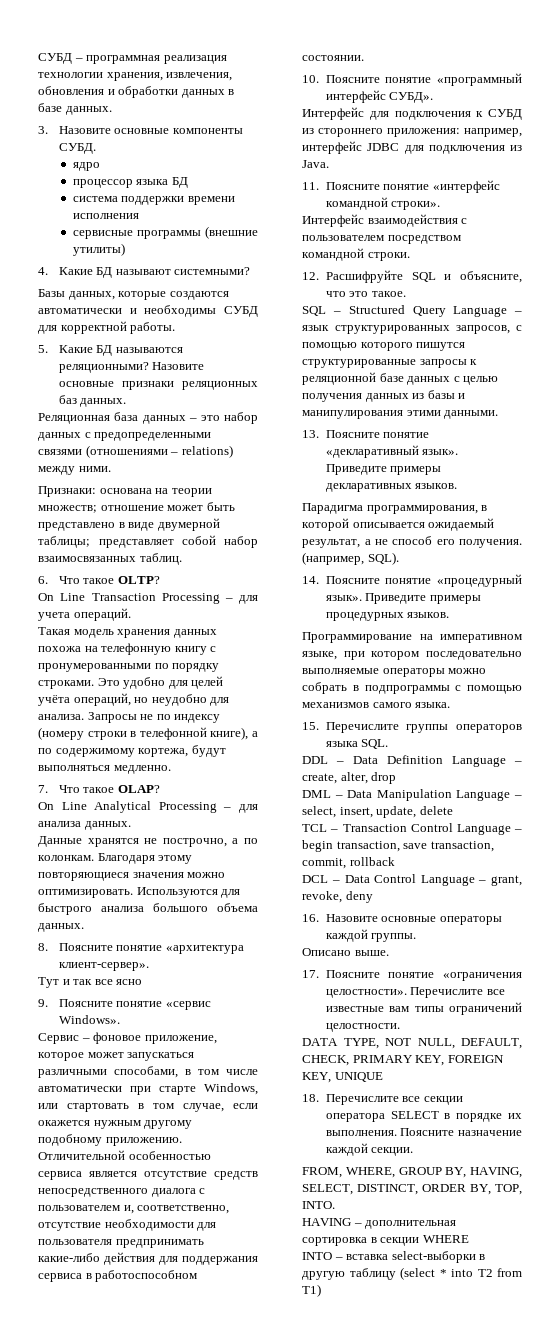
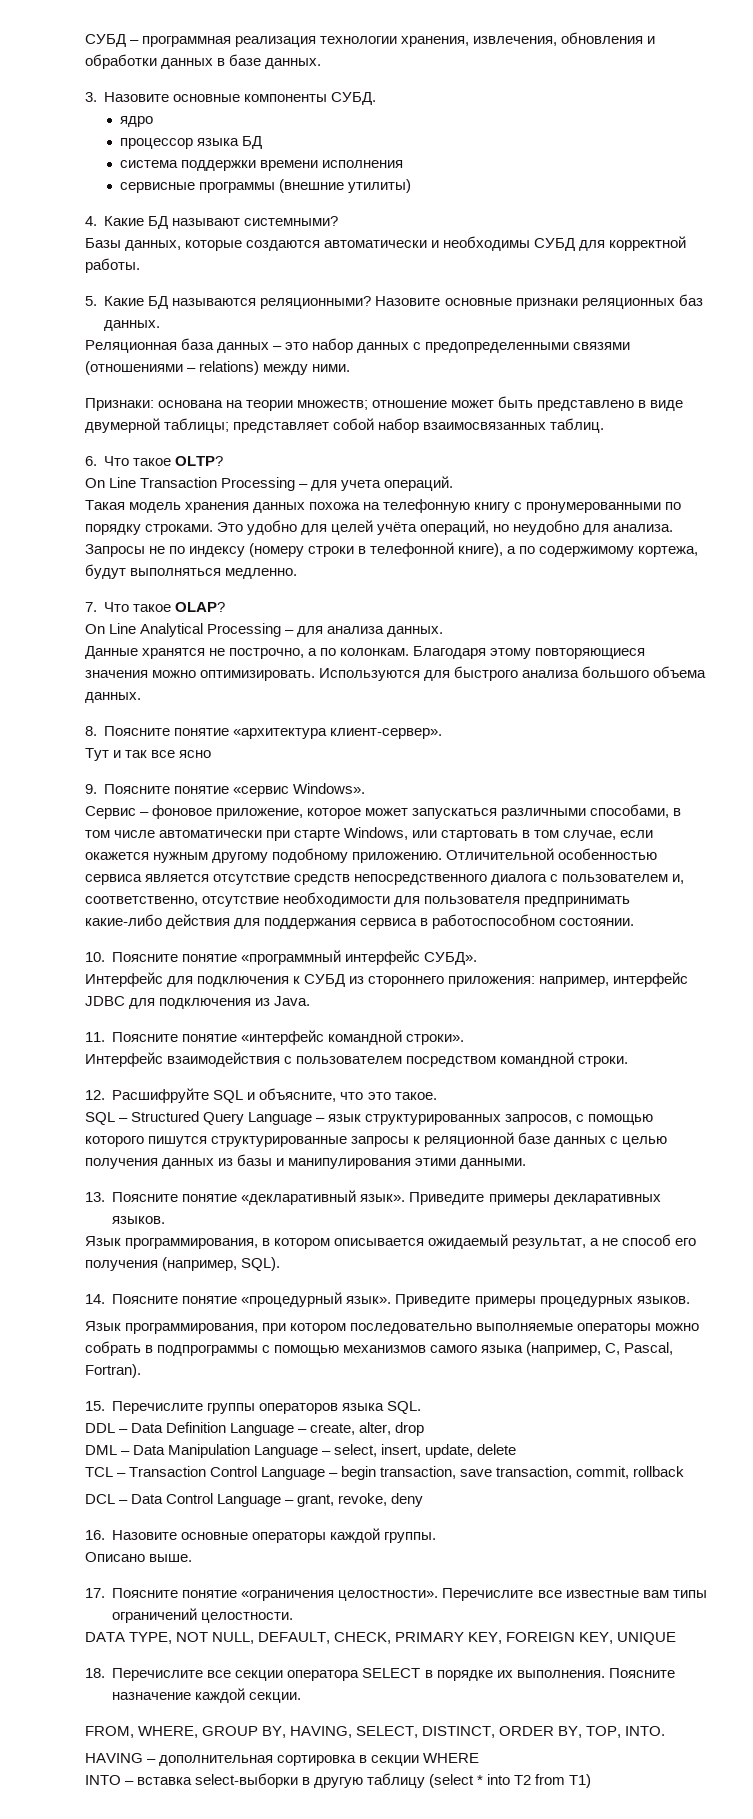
- Парадигма программирования, в которой описывается ожидаемый результат, а не способ его получения. (например, SQL).
+ Язык программирования, в котором описывается ожидаемый результат, а не способ его получения (например, SQL).
- Программирование на императивном языке, при котором последовательно выполняемые операторы можно собрать в подпрограммы с помощью механизмов самого языка.
+ Язык программирования, при котором последовательно выполняемые операторы можно собрать в подпрограммы с помощью механизмов самого языка (например, C, Pascal, Fortran).

